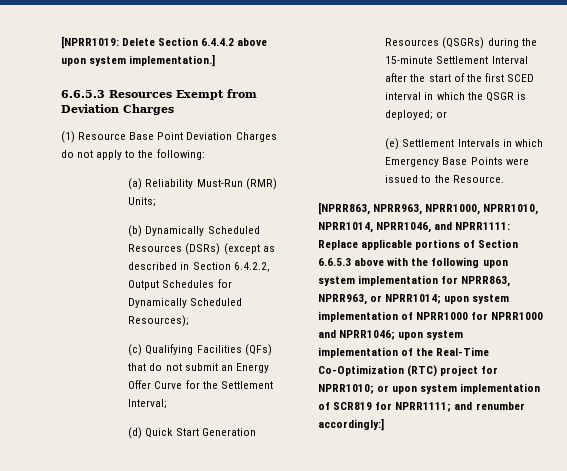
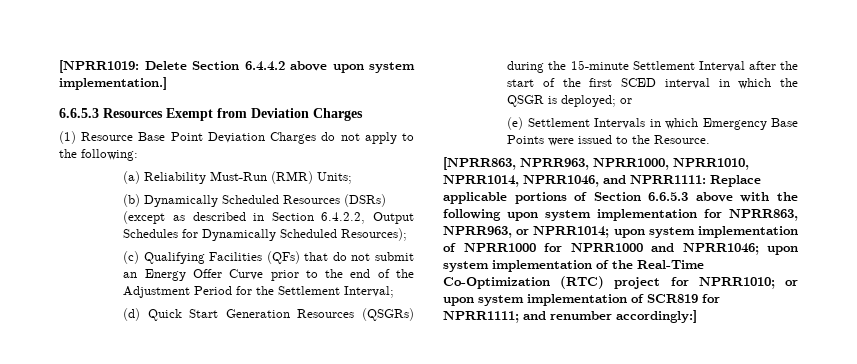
- (c) Qualifying Facilities (QFs) that do not submit an Energy Offer Curve for the Settlement Interval;
+ (c) Qualifying Facilities (QFs) that do not submit an Energy Offer Curve prior to the end of the Adjustment Period for the Settlement Interval;

